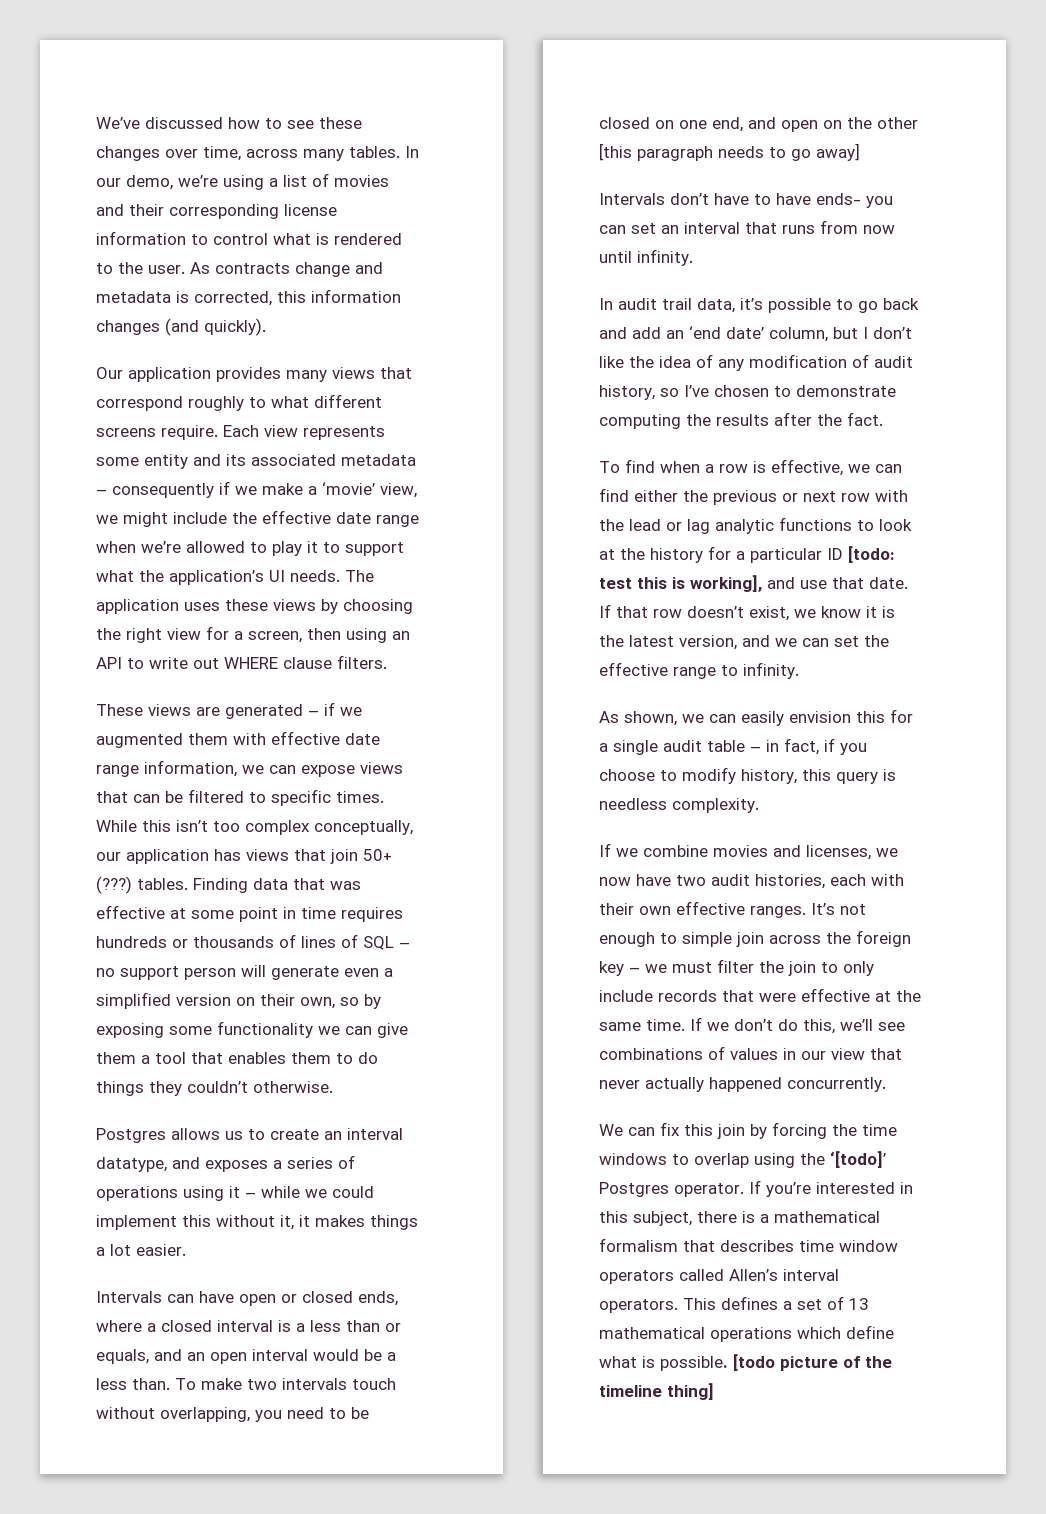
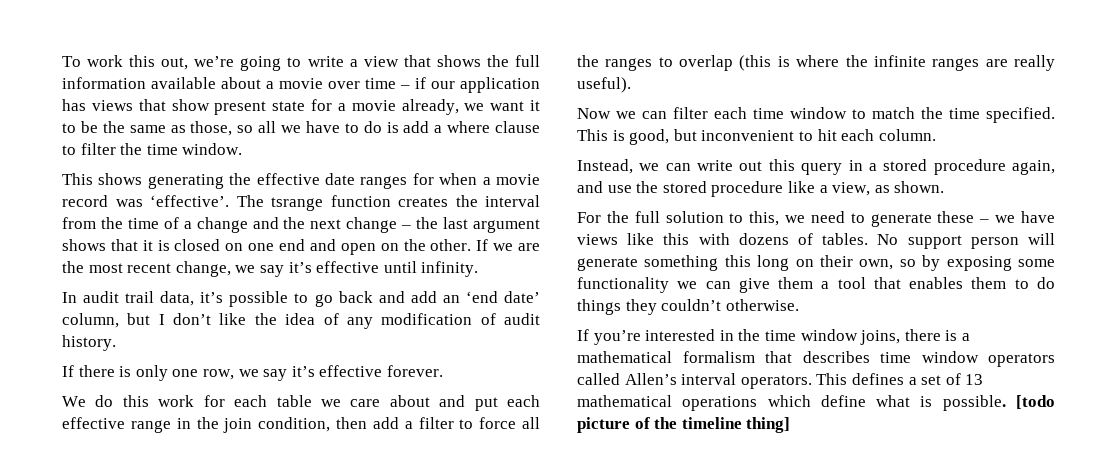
- We’ve discussed how to see these changes over time, across many tables. In our demo, we’re using a list of movies and their corresponding license information to control what is rendered to the user. As contracts change and metadata is corrected, this information changes (and quickly).
- Our application provides many views that correspond roughly to what different screens require. Each view represents some entity and its associated metadata – consequently if we make a ‘movie’ view, we might include the effective date range when we’re allowed to play it to support what the application’s UI needs. The application uses these views by choosing the right view for a screen, then using an API to write out WHERE clause filters.
- These views are generated – if we augmented them with effective date range information, we can expose views that can be filtered to specific times. While this isn’t too complex conceptually, our application has views that join 50+ (???) tables. Finding data that was effective at some point in time requires hundreds or thousands of lines of SQL – no support person will generate even a simplified version on their own, so by exposing some functionality we can give them a tool that enables them to do things they couldn’t otherwise.
- Postgres allows us to create an interval datatype, and exposes a series of operations using it – while we could implement this without it, it makes things a lot easier.
- Intervals can have open or closed ends, where a closed interval is a less than or equals, and an open interval would be a less than. To make two intervals touch without overlapping, you need to be closed on one end, and open on the other [this paragraph needs to go away]
- Intervals don’t have to have ends- you can set an interval that runs from now until infinity.
+ To work this out, we’re going to write a view that shows the full information available about a movie over time – if our application has views that show present state for a movie already, we want it to be the same as those, so all we have to do is add a where clause to filter the time window.
+ This shows generating the effective date ranges for when a movie record was ‘effective’. The tsrange function creates the interval from the time of a change and the next change – the last argument shows that it is closed on one end and open on the other. If we are the most recent change, we say it’s effective until infinity.
- In audit trail data, it’s possible to go back and add an ‘end date’ column, but I don’t like the idea of any modification of audit history, so I’ve chosen to demonstrate computing the results after the fact.
- To find when a row is effective, we can find either the previous or next row with the lead or lag analytic functions to look at the history for a particular ID [todo: test this is working], and use that date. If that row doesn’t exist, we know it is the latest version, and we can set the effective range to infinity.
- As shown, we can easily envision this for a single audit table – in fact, if you choose to modify history, this query is needless complexity.
- If we combine movies and licenses, we now have two audit histories, each with their own effective ranges. It’s not enough to simple join across the foreign key – we must filter the join to only include records that were effective at the same time. If we don’t do this, we’ll see combinations of values in our view that never actually happened concurrently.
- We can fix this join by forcing the time windows to overlap using the ‘[todo]’ Postgres operator. If you’re interested in this subject, there is a mathematical formalism that describes time window operators called Allen’s interval operators.
+ In audit trail data, it’s possible to go back and add an ‘end date’ column, but I don’t like the idea of any modification of audit history.
+ If there is only one row, we say it’s effective forever.
+ We do this work for each table we care about and put each effective range in the join condition, then add a filter to force all the ranges to overlap (this is where the infinite ranges are really useful).
+ Now we can filter each time window to match the time specified. This is good, but inconvenient to hit each column.
+ Instead, we can write out this query in a stored procedure again, and use the stored procedure like a view, as shown.
+ For the full solution to this, we need to generate these – we have views like this with dozens of tables. No support person will generate something this long on their own, so by exposing some functionality we can give them a tool that enables them to do things they couldn’t otherwise.
+ If you’re interested in the time window joins, there is a mathematical formalism that describes time window operators called Allen’s interval operators.

